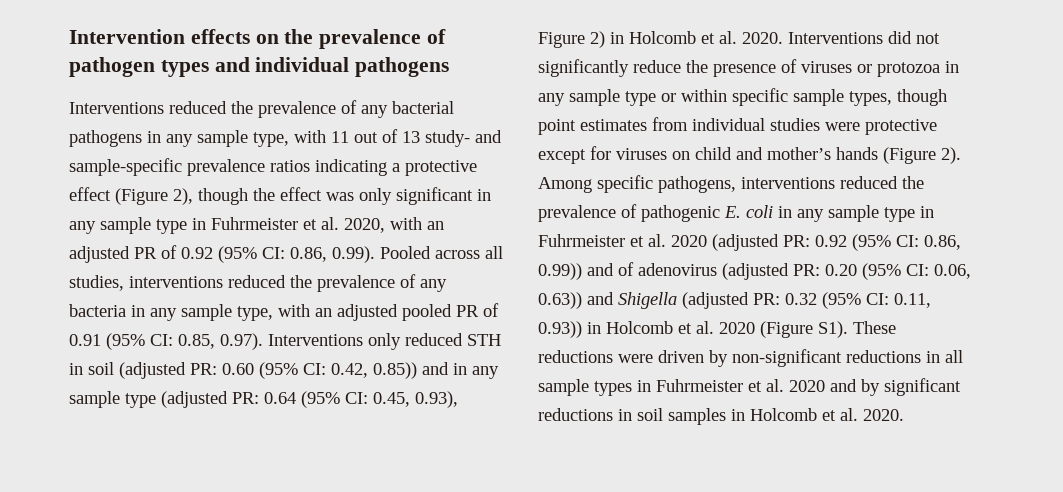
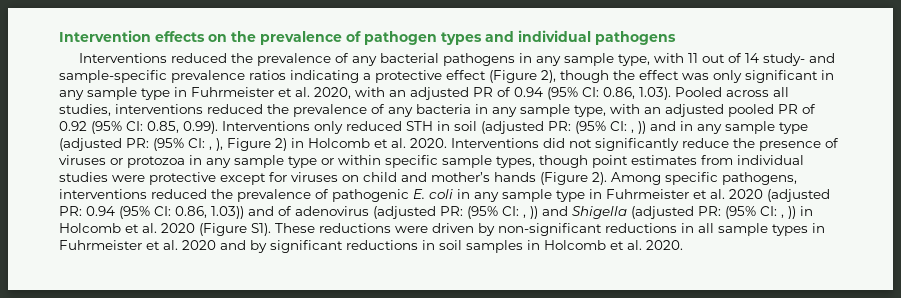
- Interventions reduced the prevalence of any bacterial pathogens in any sample type, with 11 out of 13 study- and sample-specific prevalence ratios indicating a protective effect (Figure 2), though the effect was only significant in any sample type in Fuhrmeister et al. 2020, with an adjusted PR of 0.92 (95% CI: 0.86, 0.99). Pooled across all studies, interventions reduced the prevalence of any bacteria in any sample type, with an adjusted pooled PR of 0.91 (95% CI:
+ Interventions reduced the prevalence of any bacterial pathogens in any sample type, with 11 out of 14 study- and sample-specific prevalence ratios indicating a protective effect (Figure 2), though the effect was only significant in any sample type in Fuhrmeister et al. 2020, with an adjusted PR of 0.94 (95% CI: 0.86, 1.03). Pooled across all studies, interventions reduced the prevalence of any bacteria in any sample type, with an adjusted pooled PR of 0.92 (95% CI:
- 0.85, 0.97). Interventions only reduced STH in soil (adjusted PR:
+ 0.85, 0.99). Interventions only reduced STH in soil (adjusted PR:
- 0.60 (95% CI: 0.42, 0.85)) and in any sample type (adjusted PR:
+ (95% CI: , )) and in any sample type (adjusted PR:
- 0.64 (95% CI: 0.45, 0.93), Figure 2) in Holcomb et al. 2020.
+ (95% CI: , ), Figure 2) in Holcomb et al. 2020.
- 0.92 (95% CI: 0.86, 0.99)) and of adenovirus (adjusted PR:
+ 0.94 (95% CI: 0.86, 1.03)) and of adenovirus (adjusted PR:
- 0.20 (95% CI: 0.06, 0.63)) and Shigella (adjusted PR:
+ (95% CI: , )) and Shigella (adjusted PR:
- 0.32 (95% CI: 0.11, 0.93)) in Holcomb et al. 2020 (Figure S1). These reductions were driven by non-significant reductions in all sample types in Fuhrmeister et al. 2020 and by significant reductions in soil samples in Holcomb et al. 2020.
+ (95% CI: , )) in Holcomb et al. 2020 (Figure S1). These reductions were driven by non-significant reductions in all sample types in Fuhrmeister et al. 2020 and by significant reductions in soil samples in Holcomb et al. 2020.

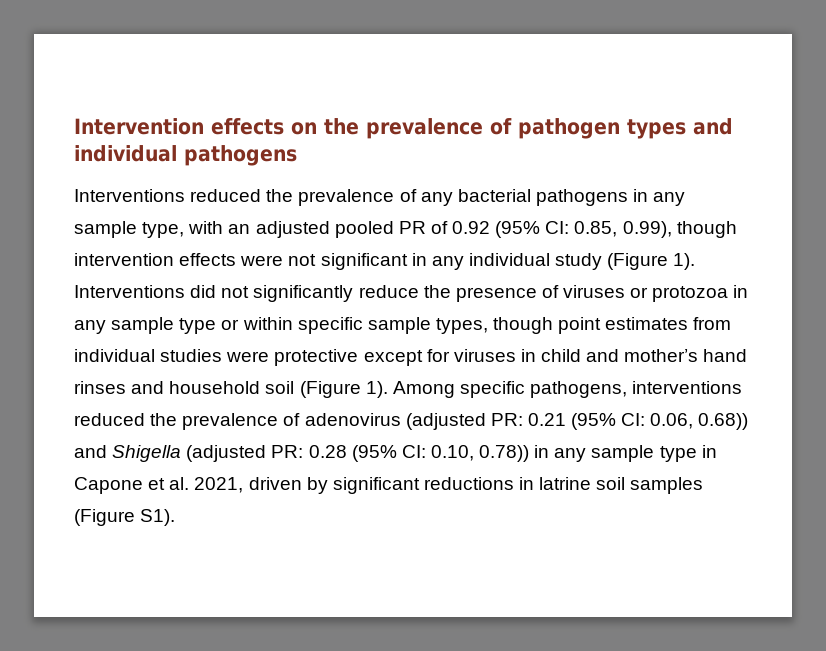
- Interventions reduced the prevalence of any bacterial pathogens in any sample type, with 11 out of 14 study- and sample-specific prevalence ratios indicating a protective effect (Figure 2), though the effect was only significant in any sample type in Fuhrmeister et al. 2020, with an adjusted PR of 0.94 (95% CI: 0.86, 1.03). Pooled across all studies, interventions reduced the prevalence of any bacteria in any sample type, with an adjusted pooled PR of 0.92 (95% CI: 0.85, 0.99). Interventions only reduced STH in soil (adjusted PR: (95% CI: , )) and in any sample type (adjusted PR: (95% CI: , ), Figure 2) in Holcomb et al. 2020.
+ Interventions reduced the prevalence of any bacterial pathogens in any sample type, with an adjusted pooled PR of 0.92 (95% CI: 0.85, 0.99), though intervention effects were not significant in any individual study (Figure 1).
- Interventions did not significantly reduce the presence of viruses or protozoa in any sample type or within specific sample types, though point estimates from individual studies were protective except for viruses on child and mother’s hands (Figure 2).
+ Interventions did not significantly reduce the presence of viruses or protozoa in any sample type or within specific sample types, though point estimates from individual studies were protective except for viruses in child and mother’s hand rinses and household soil (Figure 1).
- Among specific pathogens, interventions reduced the prevalence of pathogenic E. coli in any sample type in Fuhrmeister et al. 2020 (adjusted PR: 0.94 (95% CI: 0.86, 1.03)) and of adenovirus (adjusted PR: (95% CI: , )) and Shigella (adjusted PR: (95% CI: , )) in Holcomb et al. 2020 (Figure S1). These reductions were driven by non-significant reductions in all sample types in Fuhrmeister et al. 2020 and by significant reductions in soil samples in Holcomb et al. 2020.
+ Among specific pathogens, interventions reduced the prevalence of adenovirus (adjusted PR: 0.21 (95% CI: 0.06, 0.68)) and Shigella (adjusted PR: 0.28 (95% CI: 0.10, 0.78)) in any sample type in Capone et al. 2021, driven by significant reductions in latrine soil samples (Figure S1).

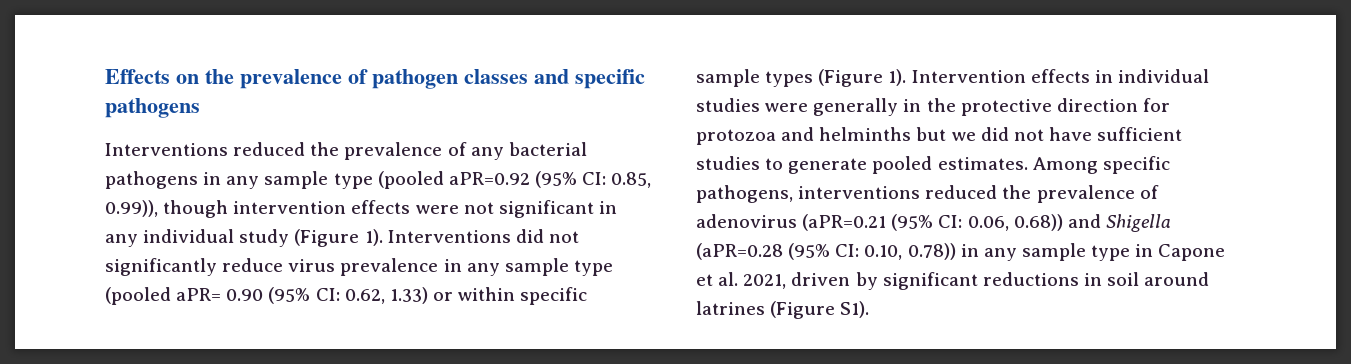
- Intervention effects on the prevalence of pathogen types and individual pathogens
+ Effects on the prevalence of pathogen classes and specific pathogens
- Interventions reduced the prevalence of any bacterial pathogens in any sample type, with an adjusted pooled PR of 0.92 (95% CI: 0.85, 0.99), though intervention effects were not significant in any individual study (Figure 1).
+ Interventions reduced the prevalence of any bacterial pathogens in any sample type (pooled aPR=0.92 (95% CI: 0.85, 0.99)), though intervention effects were not significant in any individual study (Figure 1).
- Interventions did not significantly reduce the presence of viruses or protozoa in any sample type or within specific sample types, though point estimates from individual studies were protective except for viruses in child and mother’s hand rinses and household soil (Figure 1).
+ Interventions did not significantly reduce virus prevalence in any sample type (pooled aPR= 0.90 (95% CI: 0.62, 1.33) or within specific sample types (Figure 1). Intervention effects in individual studies were generally in the protective direction for protozoa and helminths but we did not have sufficient studies to generate pooled estimates.
- Among specific pathogens, interventions reduced the prevalence of adenovirus (adjusted PR: 0.21 (95% CI: 0.06, 0.68)) and Shigella (adjusted PR: 0.28 (95% CI: 0.10, 0.78)) in any sample type in Capone et al. 2021, driven by significant reductions in latrine soil samples (Figure S1).
+ Among specific pathogens, interventions reduced the prevalence of adenovirus (aPR=0.21 (95% CI: 0.06, 0.68)) and Shigella (aPR=0.28 (95% CI: 0.10, 0.78)) in any sample type in Capone et al. 2021, driven by significant reductions in soil around latrines (Figure S1).

